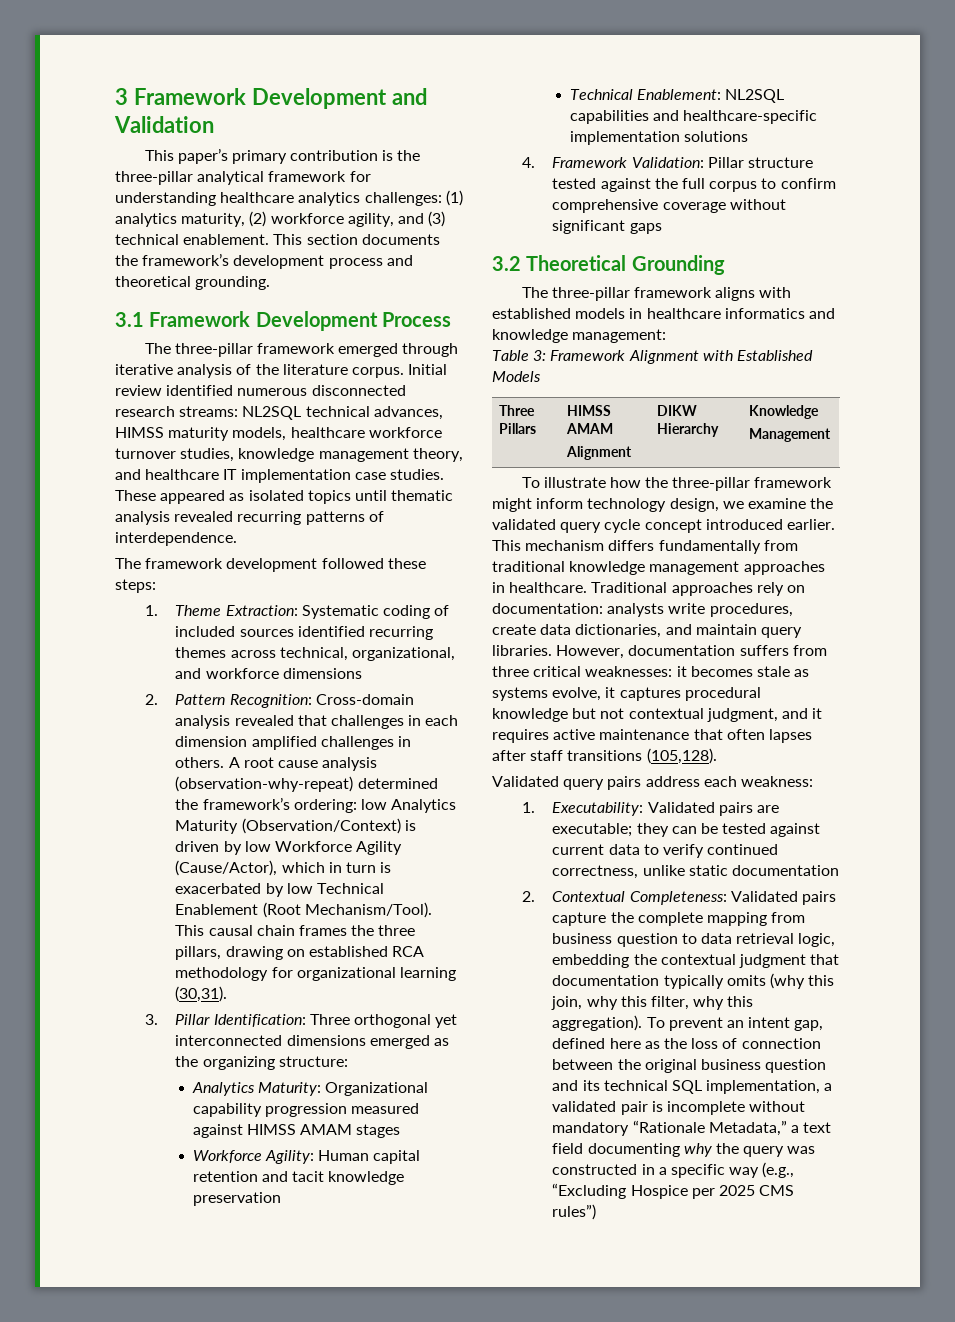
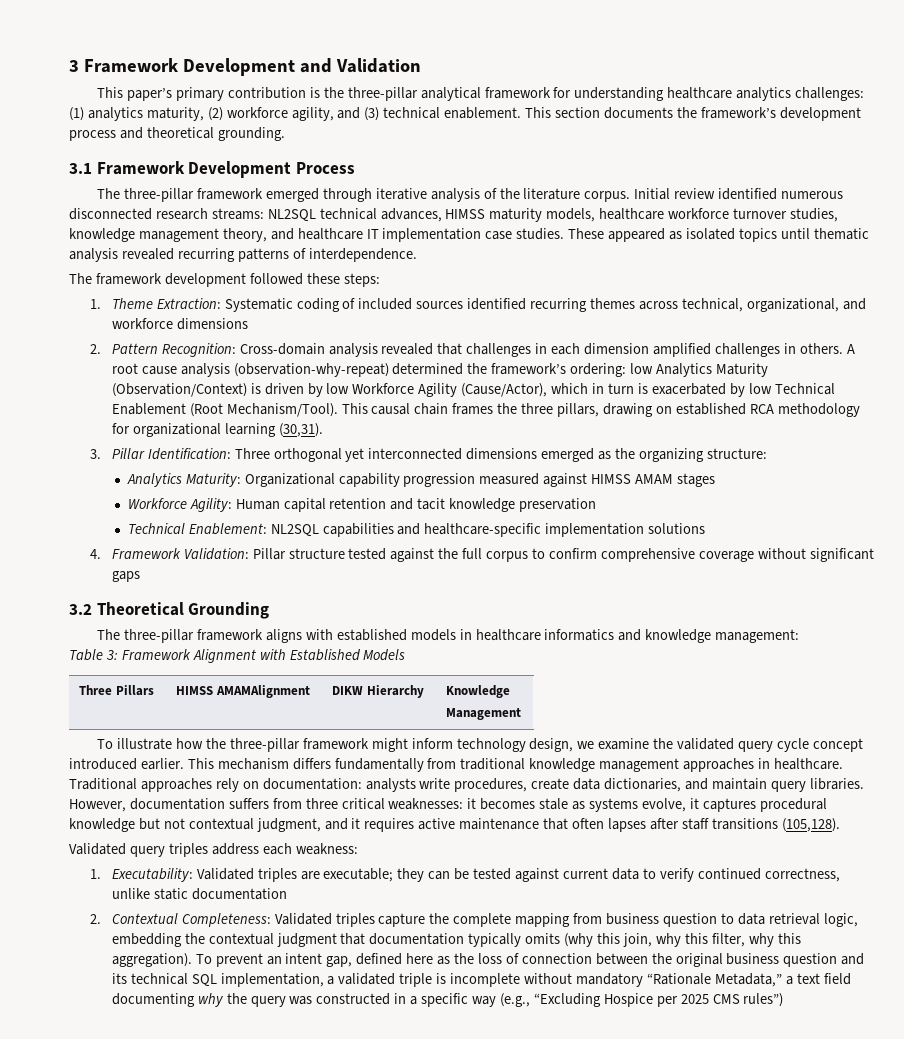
- Three Pillars | HIMSS AMAM
- Alignment | DIKW Hierarchy | Knowledge
+ Three Pillars | HIMSS AMAMAlignment | DIKW Hierarchy | Knowledge
- Validated query pairs address each weakness:
+ Validated query triples address each weakness:
- 1. Executability: Validated pairs are executable; they can be tested against current data to verify continued correctness, unlike static documentation
+ 1. Executability: Validated triples are executable; they can be tested against current data to verify continued correctness, unlike static documentation
- 2. Contextual Completeness: Validated pairs capture the complete mapping from business question to data retrieval logic, embedding the contextual judgment that documentation typically omits (why this join, why this filter, why this aggregation).
+ 2. Contextual Completeness: Validated triples capture the complete mapping from business question to data retrieval logic, embedding the contextual judgment that documentation typically omits (why this join, why this filter, why this aggregation).
- To prevent an intent gap, defined here as the loss of connection between the original business question and its technical SQL implementation, a validated pair is incomplete without mandatory “Rationale Metadata,” a text field documenting why the query was constructed in a specific way (e.g., “Excluding Hospice per 2025 CMS rules”)
+ To prevent an intent gap, defined here as the loss of connection between the original business question and its technical SQL implementation, a validated triple is incomplete without mandatory “Rationale Metadata,” a text field documenting why the query was constructed in a specific way (e.g., “Excluding Hospice per 2025 CMS rules”)

